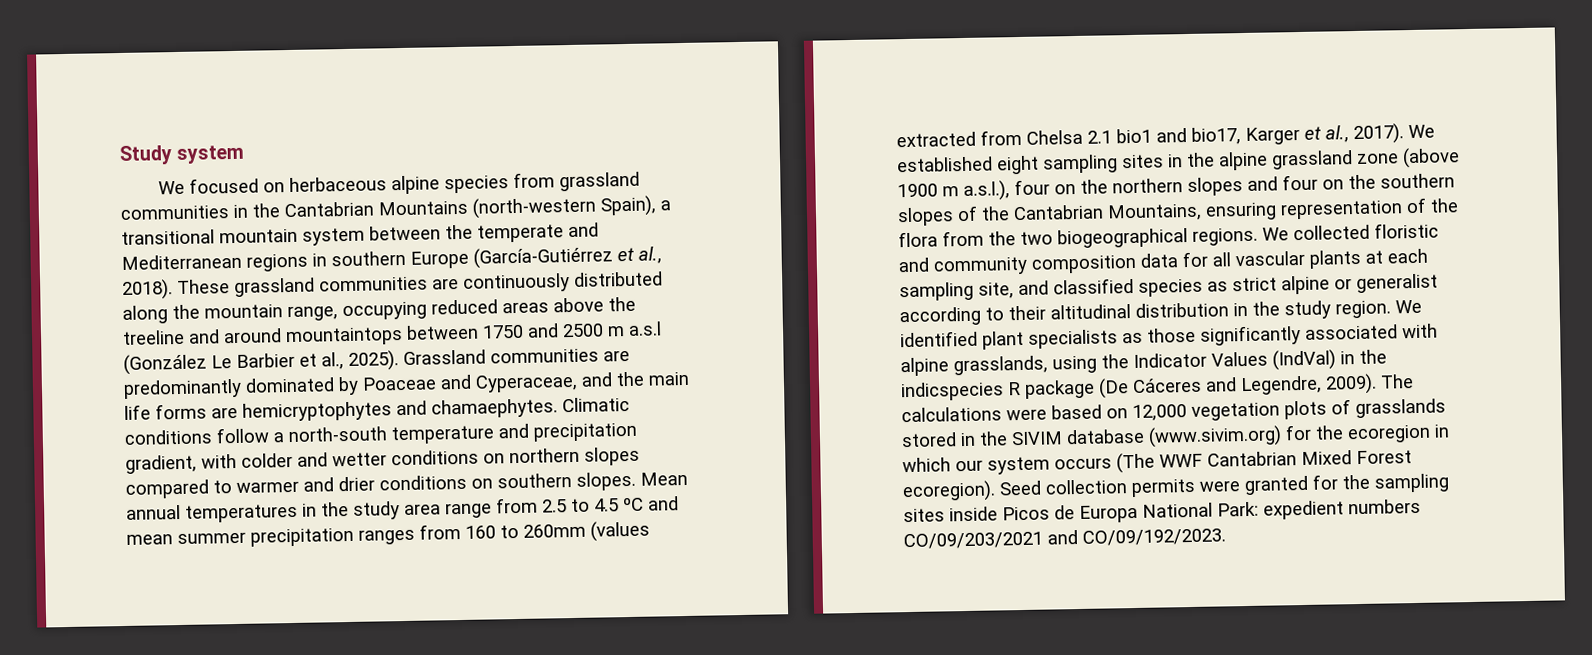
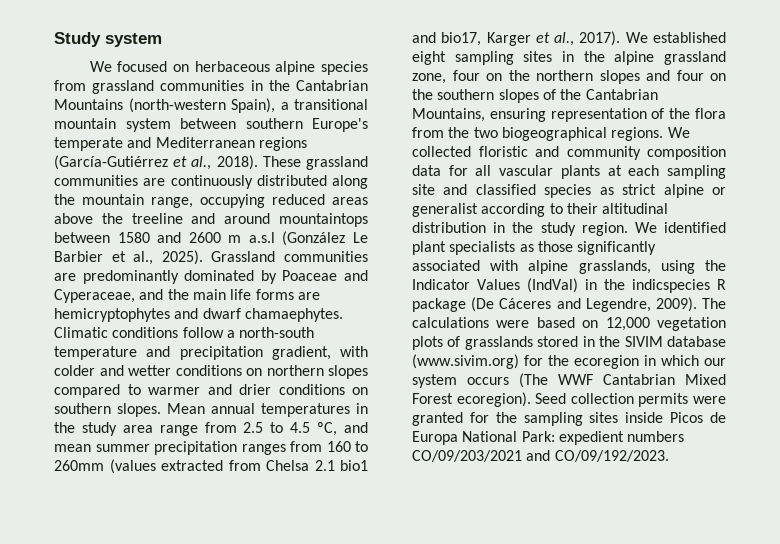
- We focused on herbaceous alpine species from grassland communities in the Cantabrian Mountains (north-western Spain), a transitional mountain system between the temperate and Mediterranean regions in southern Europe (García-Gutiérrez et al., 2018).
+ We focused on herbaceous alpine species from grassland communities in the Cantabrian Mountains (north-western Spain), a transitional mountain system between southern Europe's temperate and Mediterranean regions (García-Gutiérrez et al., 2018).
- These grassland communities are continuously distributed along the mountain range, occupying reduced areas above the treeline and around mountaintops between 1750 and 2500 m a.s.l (González Le Barbier et al., 2025).
+ These grassland communities are continuously distributed along the mountain range, occupying reduced areas above the treeline and around mountaintops between 1580 and 2600 m a.s.l (González Le Barbier et al., 2025).
- Grassland communities are predominantly dominated by Poaceae and Cyperaceae, and the main life forms are hemicryptophytes and chamaephytes.
+ Grassland communities are predominantly dominated by Poaceae and Cyperaceae, and the main life forms are hemicryptophytes and dwarf chamaephytes.
- Mean annual temperatures in the study area range from 2.5 to 4.5 ºC and mean summer precipitation ranges from 160 to 260mm (values extracted from Chelsa 2.1 bio1 and bio17, Karger et al., 2017).
+ Mean annual temperatures in the study area range from 2.5 to 4.5 ºC, and mean summer precipitation ranges from 160 to 260mm (values extracted from Chelsa 2.1 bio1 and bio17, Karger et al., 2017).
- We established eight sampling sites in the alpine grassland zone (above 1900 m a.s.l.), four on the northern slopes and four on the southern slopes of the Cantabrian Mountains, ensuring representation of the flora from the two biogeographical regions.
+ We established eight sampling sites in the alpine grassland zone, four on the northern slopes and four on the southern slopes of the Cantabrian Mountains, ensuring representation of the flora from the two biogeographical regions.
- We collected floristic and community composition data for all vascular plants at each sampling site, and classified species as strict alpine or generalist according to their altitudinal distribution in the study region.
+ We collected floristic and community composition data for all vascular plants at each sampling site and classified species as strict alpine or generalist according to their altitudinal distribution in the study region.

